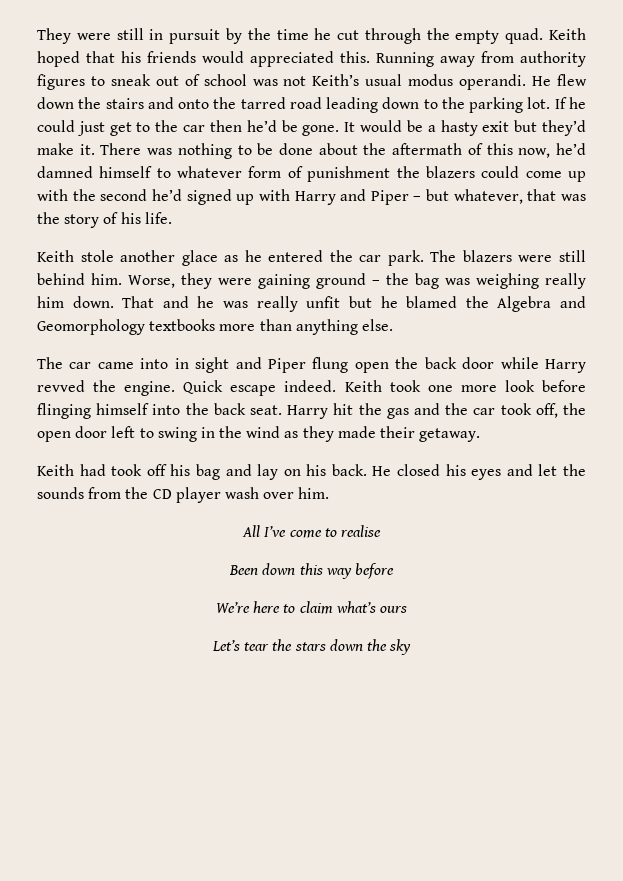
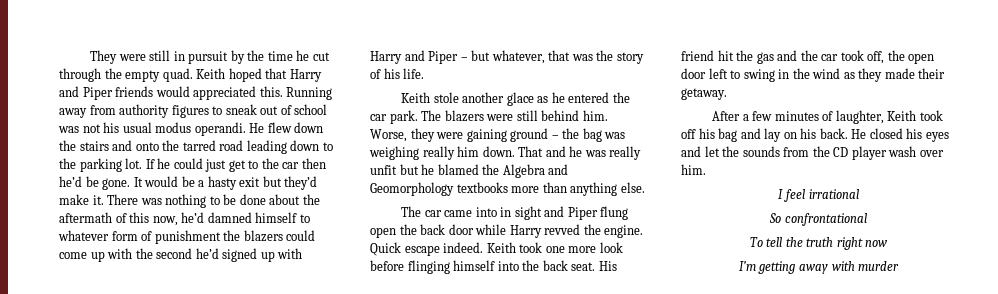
- Keith hoped that his friends would appreciated this.
+ Keith hoped that Harry and Piper friends would appreciated this.
- Running away from authority figures to sneak out of school was not Keith’s usual modus operandi.
+ Running away from authority figures to sneak out of school was not his usual modus operandi.
- Harry hit the gas and the car took off, the open door left to swing in the wind as they made their getaway.
+ His friend hit the gas and the car took off, the open door left to swing in the wind as they made their getaway.
- Keith had took off his bag and lay on his back.
+ After a few minutes of laughter, Keith took off his bag and lay on his back.
- All I’ve come to realise
- Been down this way before
- We’re here to claim what’s ours
- Let’s tear the stars down the sky
+ I feel irrational
+ So confrontational
+ To tell the truth right now
+ I’m getting away with murder

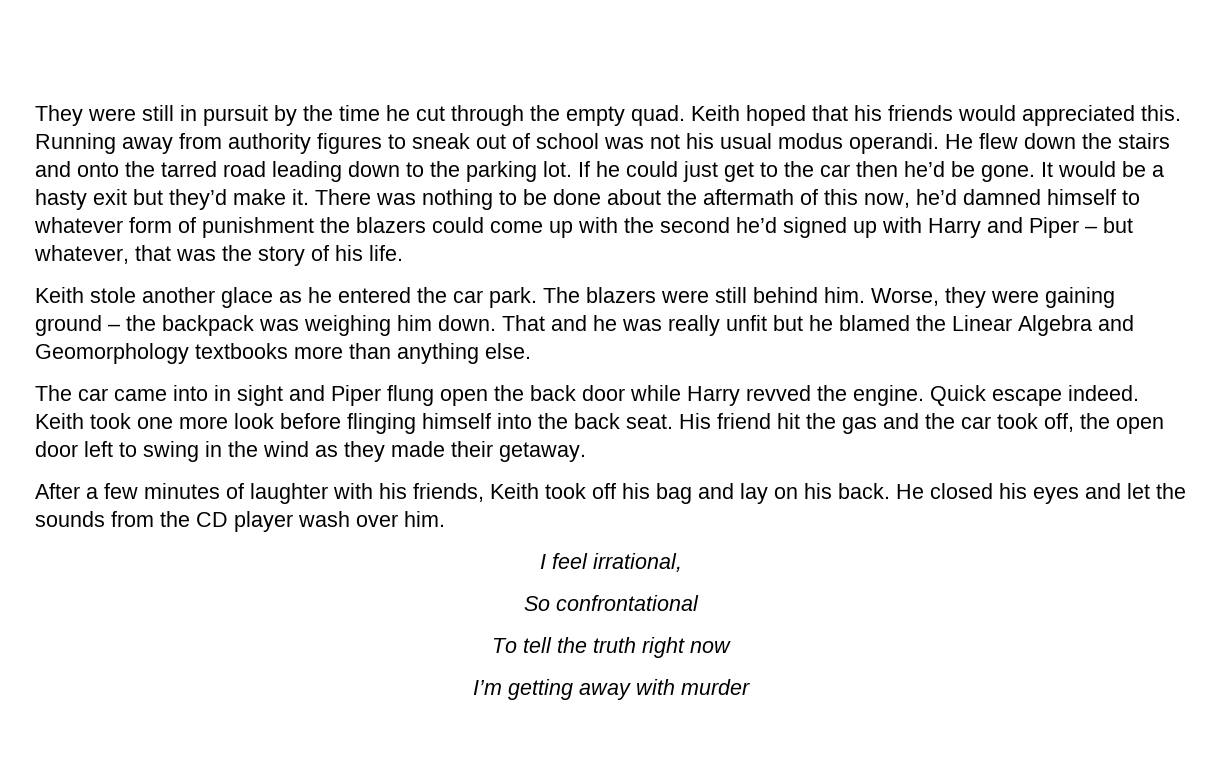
- Keith hoped that Harry and Piper friends would appreciated this.
+ Keith hoped that his friends would appreciated this.
- Worse, they were gaining ground – the bag was weighing really him down.
+ Worse, they were gaining ground – the backpack was weighing him down.
- That and he was really unfit but he blamed the Algebra and Geomorphology textbooks more than anything else.
+ That and he was really unfit but he blamed the Linear Algebra and Geomorphology textbooks more than anything else.
- After a few minutes of laughter, Keith took off his bag and lay on his back.
+ After a few minutes of laughter with his friends, Keith took off his bag and lay on his back.
- I feel irrational
+ I feel irrational,

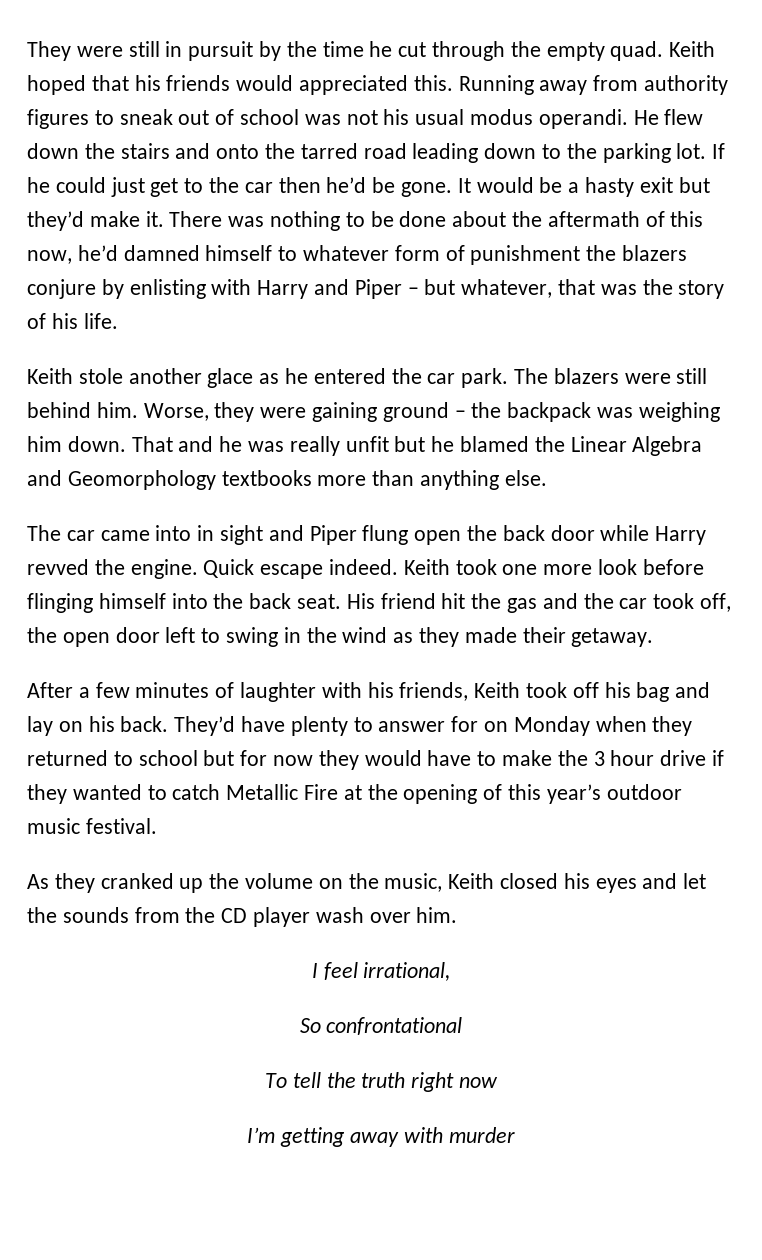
- There was nothing to be done about the aftermath of this now, he’d damned himself to whatever form of punishment the blazers could come up with the second he’d signed up with Harry and Piper – but whatever, that was the story of his life.
+ There was nothing to be done about the aftermath of this now, he’d damned himself to whatever form of punishment the blazers conjure by enlisting with Harry and Piper – but whatever, that was the story of his life.
- He closed his eyes and let the sounds from the CD player wash over him.
+ They’d have plenty to answer for on Monday when they returned to school but for now they would have to make the 3 hour drive if they wanted to catch Metallic Fire at the opening of this year’s outdoor music festival.
+ As they cranked up the volume on the music, Keith closed his eyes and let the sounds from the CD player wash over him.

